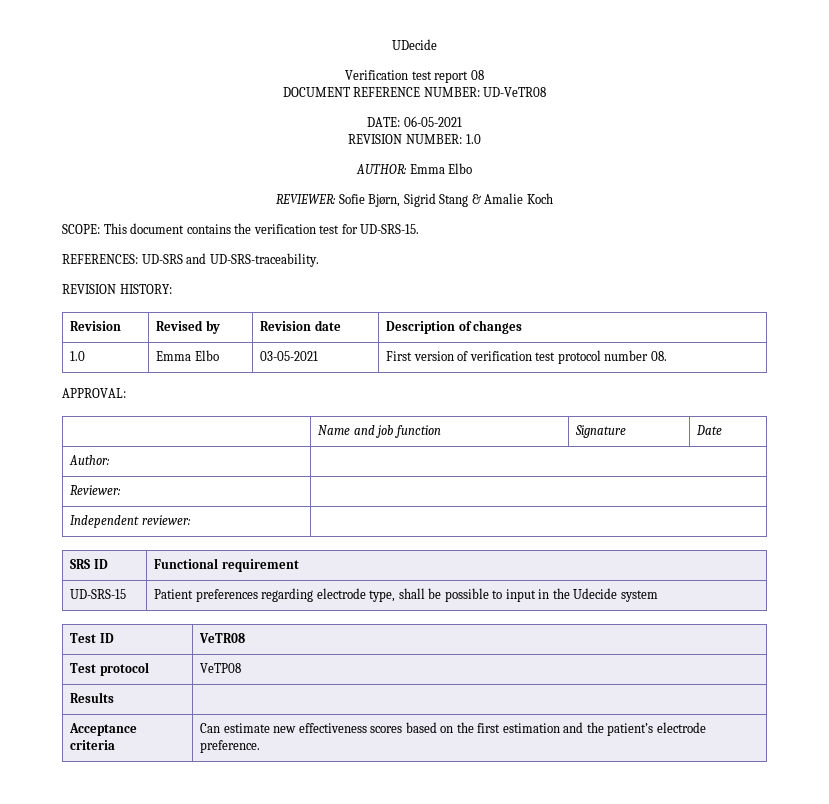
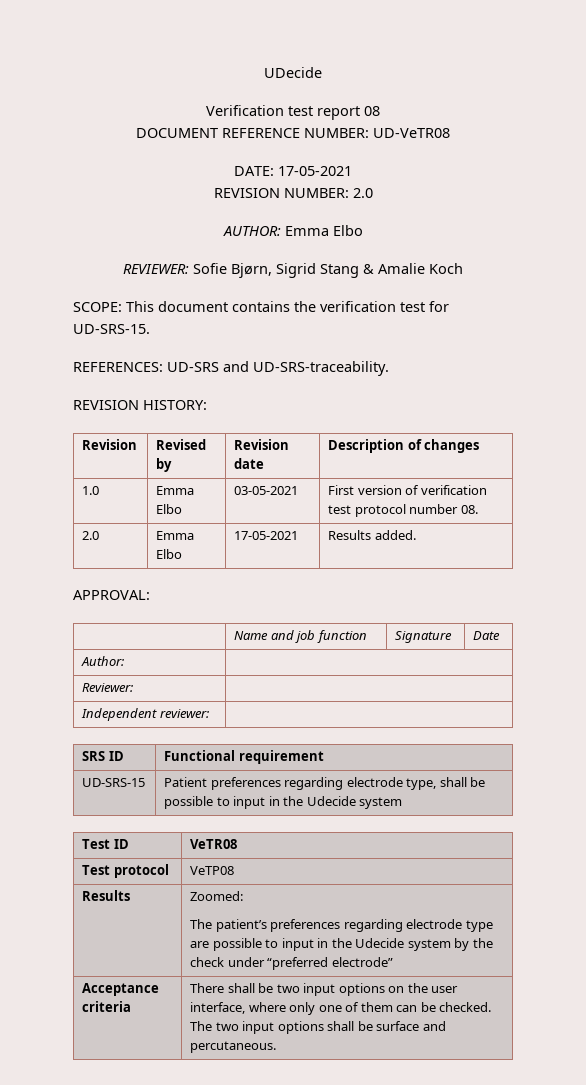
- DATE: 06-05-2021
+ DATE: 17-05-2021
- REVISION NUMBER: 1.0
+ REVISION NUMBER: 2.0
+ 2.0 | Emma Elbo | 17-05-2021 | Results added.
- Results |
- Acceptance criteria | Can estimate new effectiveness scores based on the first estimation and the patient’s electrode preference.
+ Results | Zoomed:
+ The patient’s preferences regarding electrode type are possible to input in the Udecide system by the check under “preferred electrode”
+ Acceptance criteria | There shall be two input options on the user interface, where only one of them can be checked. The two input options shall be surface and percutaneous.

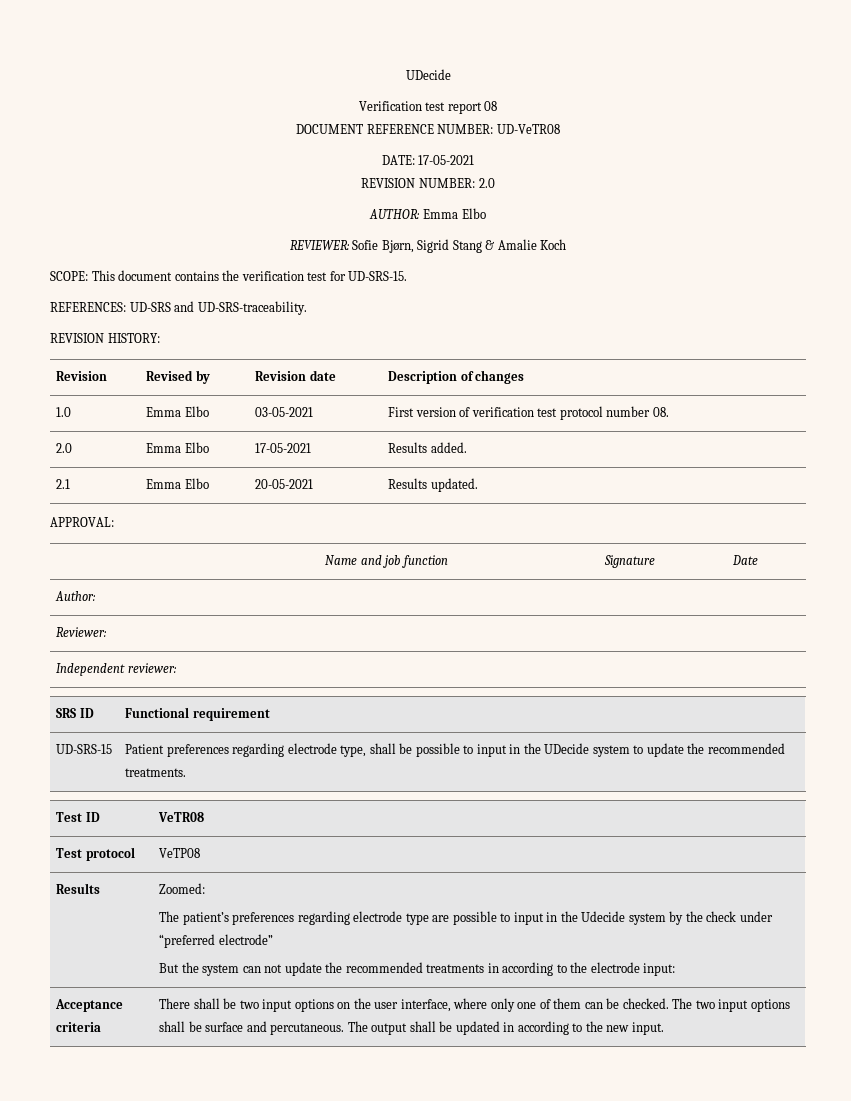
+ 2.1 | Emma Elbo | 20-05-2021 | Results updated.
- UD-SRS-15 | Patient preferences regarding electrode type, shall be possible to input in the Udecide system
+ UD-SRS-15 | Patient preferences regarding electrode type, shall be possible to input in the UDecide system to update the recommended treatments.
  Results | Zoomed:
  The patient’s preferences regarding electrode type are possible to input in the Udecide system by the check under “preferred electrode”
+ But the system can not update the recommended treatments in according to the electrode input:
- Acceptance criteria | There shall be two input options on the user interface, where only one of them can be checked. The two input options shall be surface and percutaneous.
+ Acceptance criteria | There shall be two input options on the user interface, where only one of them can be checked. The two input options shall be surface and percutaneous. The output shall be updated in according to the new input.

